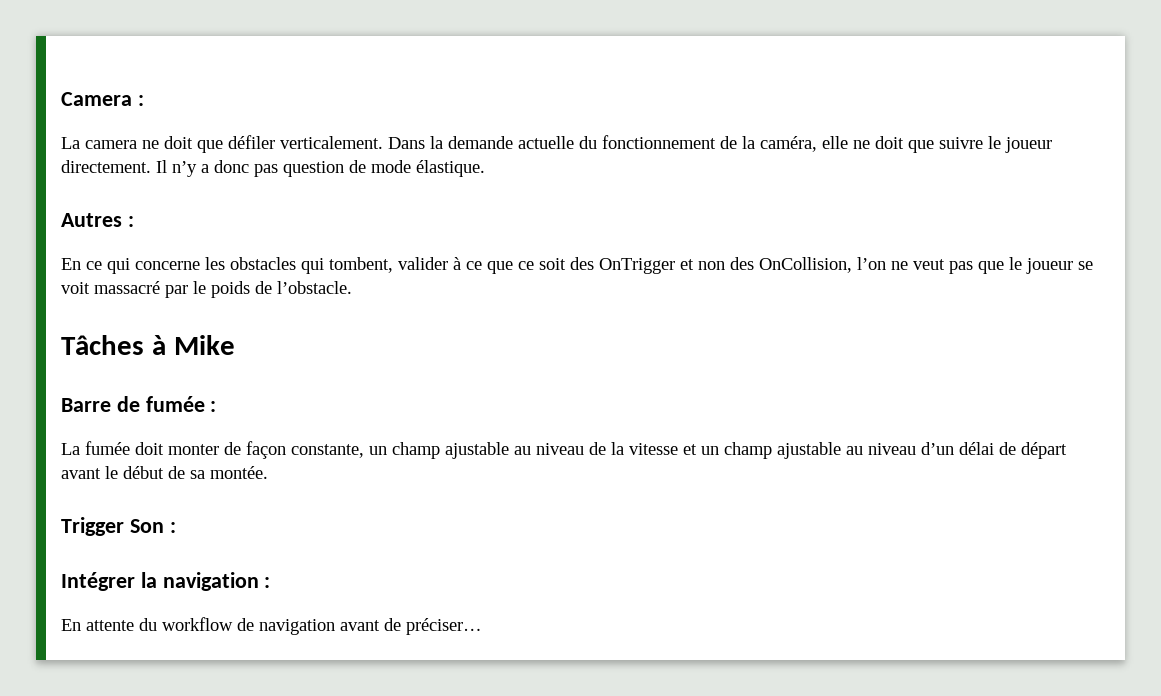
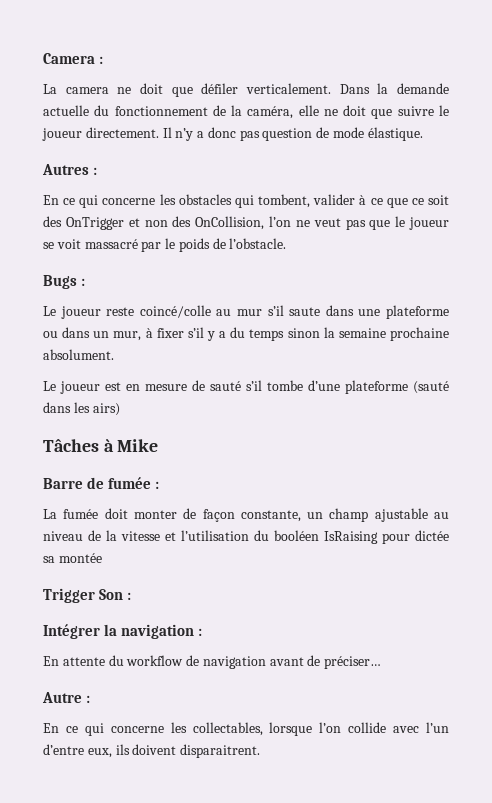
+ Bugs :
+ Le joueur reste coincé/colle au mur s’il saute dans une plateforme ou dans un mur, à fixer s’il y a du temps sinon la semaine prochaine absolument.
+ Le joueur est en mesure de sauté s’il tombe d’une plateforme (sauté dans les airs)
- La fumée doit monter de façon constante, un champ ajustable au niveau de la vitesse et un champ ajustable au niveau d’un délai de départ avant le début de sa montée.
+ La fumée doit monter de façon constante, un champ ajustable au niveau de la vitesse et l’utilisation du booléen IsRaising pour dictée sa montée
+ Autre :
+ En ce qui concerne les collectables, lorsque l’on collide avec l’un d’entre eux, ils doivent disparaitrent.

